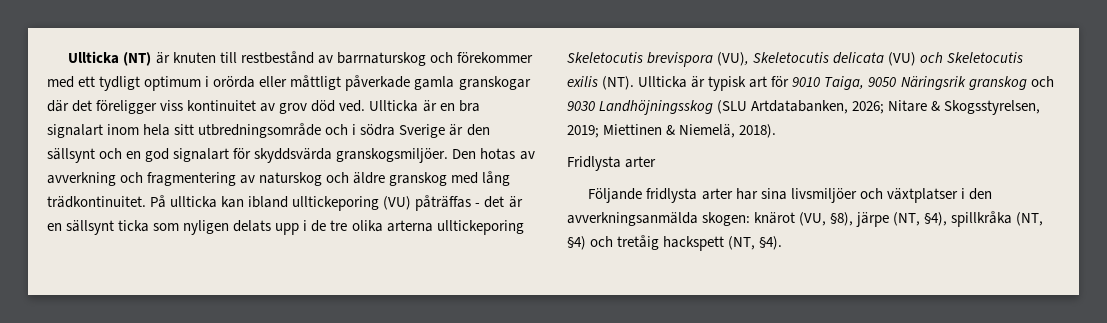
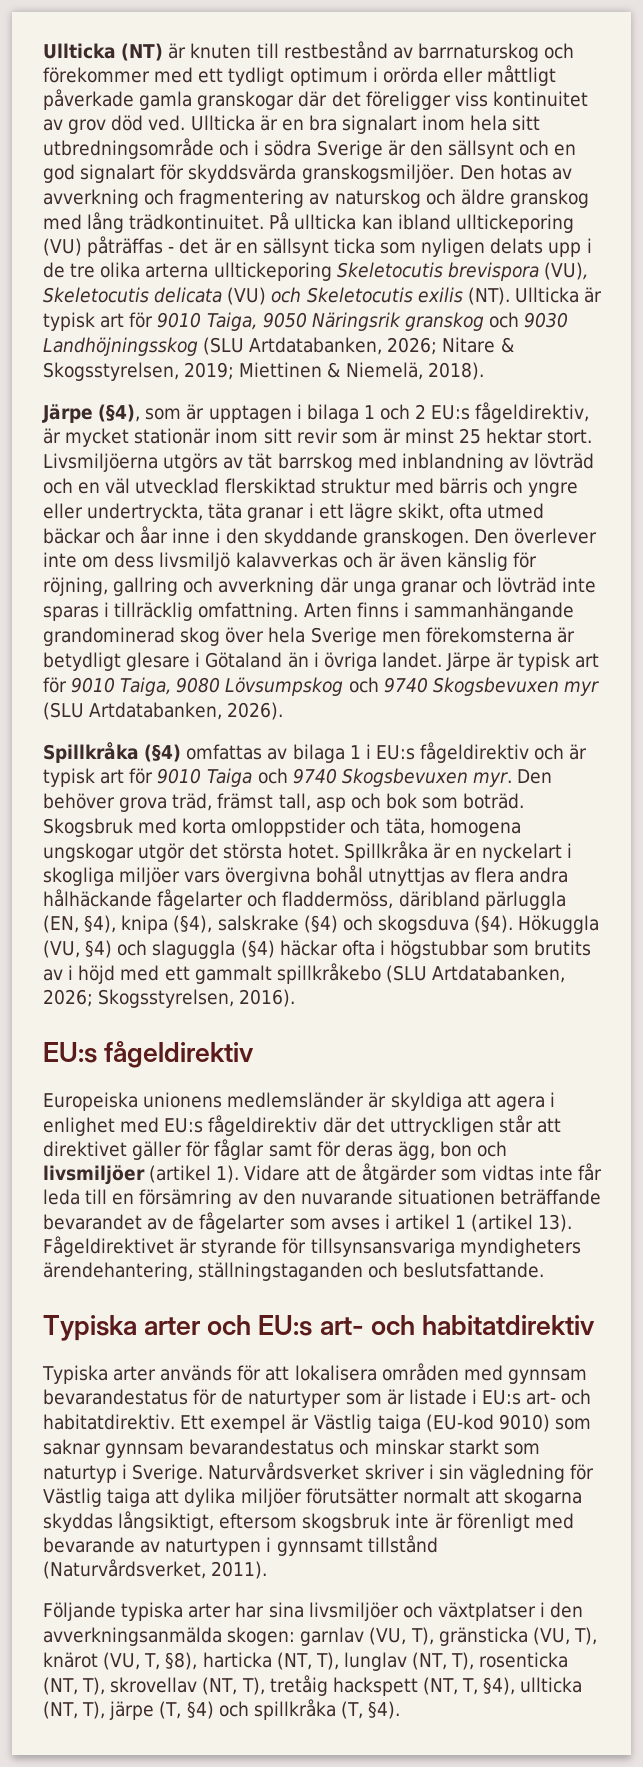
- Fridlysta arter
+ Järpe (§4), som är upptagen i bilaga 1 och 2 EU:s fågeldirektiv, är mycket stationär inom sitt revir som är minst 25 hektar stort. Livsmiljöerna utgörs av tät barrskog med inblandning av lövträd och en väl utvecklad flerskiktad struktur med bärris och yngre eller undertryckta, täta granar i ett lägre skikt, ofta utmed bäckar och åar inne i den skyddande granskogen. Den överlever inte om dess livsmiljö kalavverkas och är även känslig för röjning, gallring och avverkning där unga granar och lövträd inte sparas i tillräcklig omfattning. Arten finns i sammanhängande grandominerad skog över hela Sverige men förekomsterna är betydligt glesare i Götaland än i övriga landet. Järpe är typisk art för 9010 Taiga, 9080 Lövsumpskog och 9740 Skogsbevuxen myr (SLU Artdatabanken, 2026).
+ Spillkråka (§4) omfattas av bilaga 1 i EU:s fågeldirektiv och är typisk art för 9010 Taiga och 9740 Skogsbevuxen myr. Den behöver grova träd, främst tall, asp och bok som boträd. Skogsbruk med korta omloppstider och täta, homogena ungskogar utgör det största hotet. Spillkråka är en nyckelart i skogliga miljöer vars övergivna bohål utnyttjas av flera andra hålhäckande fågelarter och fladdermöss, däribland pärluggla (EN, §4), knipa (§4), salskrake (§4) och skogsduva (§4). Hökuggla (VU, §4) och slaguggla (§4) häckar ofta i högstubbar som brutits av i höjd med ett gammalt spillkråkebo (SLU Artdatabanken, 2026; Skogsstyrelsen, 2016).
+ EU:s fågeldirektiv
+ Europeiska unionens medlemsländer är skyldiga att agera i enlighet med EU:s fågeldirektiv där det uttryckligen står att direktivet gäller för fåglar samt för deras ägg, bon och livsmiljöer (artikel 1). Vidare att de åtgärder som vidtas inte får leda till en försämring av den nuvarande situationen beträffande bevarandet av de fågelarter som avses i artikel 1 (artikel 13). Fågeldirektivet är styrande för tillsynsansvariga myndigheters ärendehantering, ställningstaganden och beslutsfattande.
+ Typiska arter och EU:s art- och habitatdirektiv
+ Typiska arter används för att lokalisera områden med gynnsam bevarandestatus för de naturtyper som är listade i EU:s art- och habitatdirektiv. Ett exempel är Västlig taiga (EU-kod 9010) som saknar gynnsam bevarandestatus och minskar starkt som naturtyp i Sverige. Naturvårdsverket skriver i sin vägledning för Västlig taiga att dylika miljöer förutsätter normalt att skogarna skyddas långsiktigt, eftersom skogsbruk inte är förenligt med bevarande av naturtypen i gynnsamt tillstånd (Naturvårdsverket, 2011).
- Följande fridlysta arter har sina livsmiljöer och växtplatser i den avverkningsanmälda skogen: knärot (VU, §8), järpe (NT, §4), spillkråka (NT, §4) och tretåig hackspett (NT, §4).
+ Följande typiska arter har sina livsmiljöer och växtplatser i den avverkningsanmälda skogen: garnlav (VU, T), gränsticka (VU, T), knärot (VU, T, §8), harticka (NT, T), lunglav (NT, T), rosenticka (NT, T), skrovellav (NT, T), tretåig hackspett (NT, T, §4), ullticka (NT, T), järpe (T, §4) och spillkråka (T, §4).

